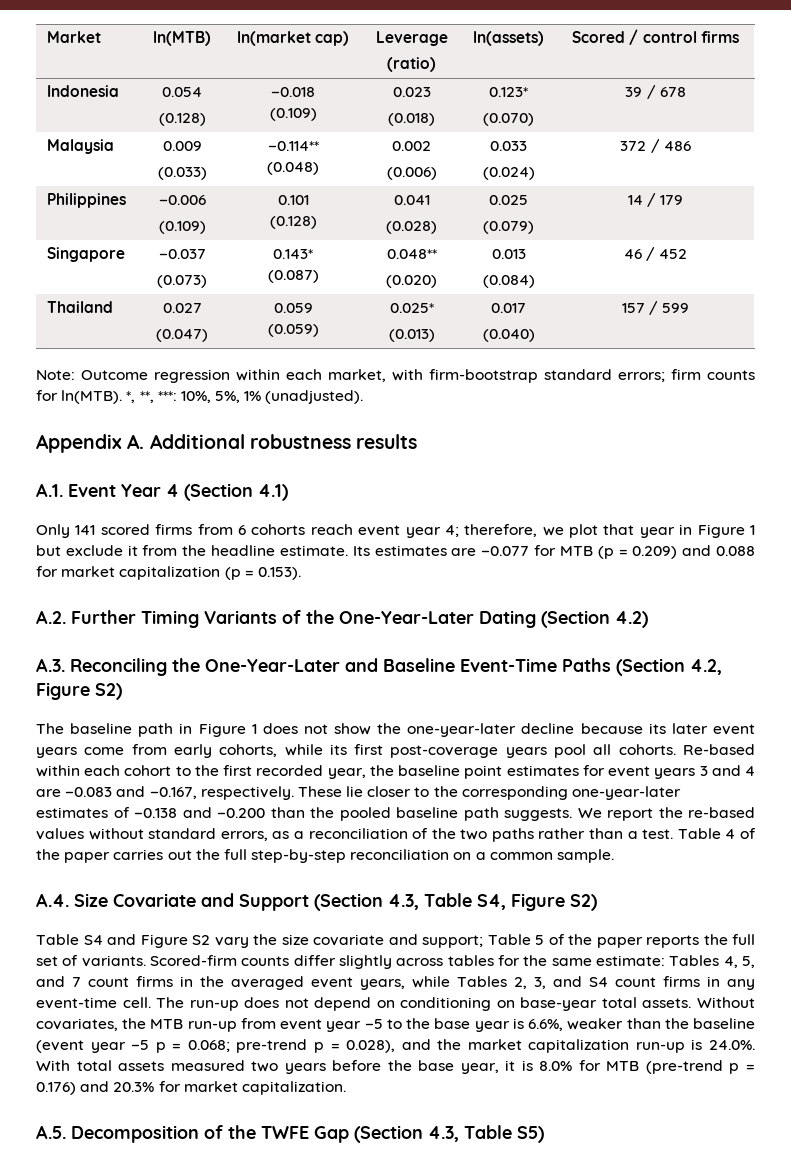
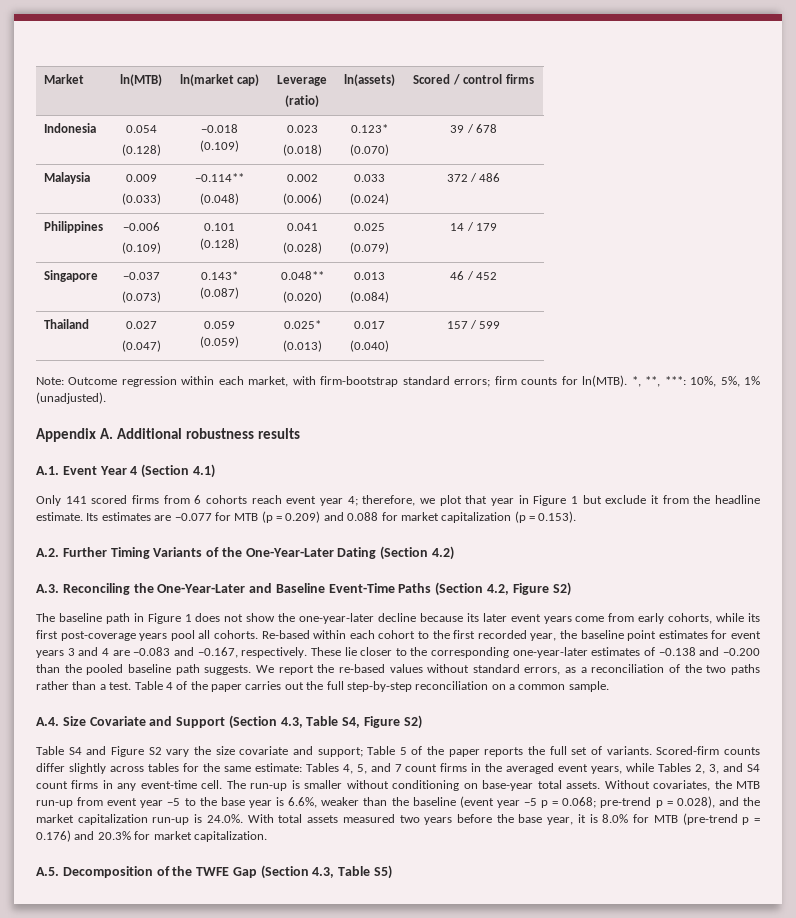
- The run-up does not depend on conditioning on base-year total assets.
+ The run-up is smaller without conditioning on base-year total assets.

